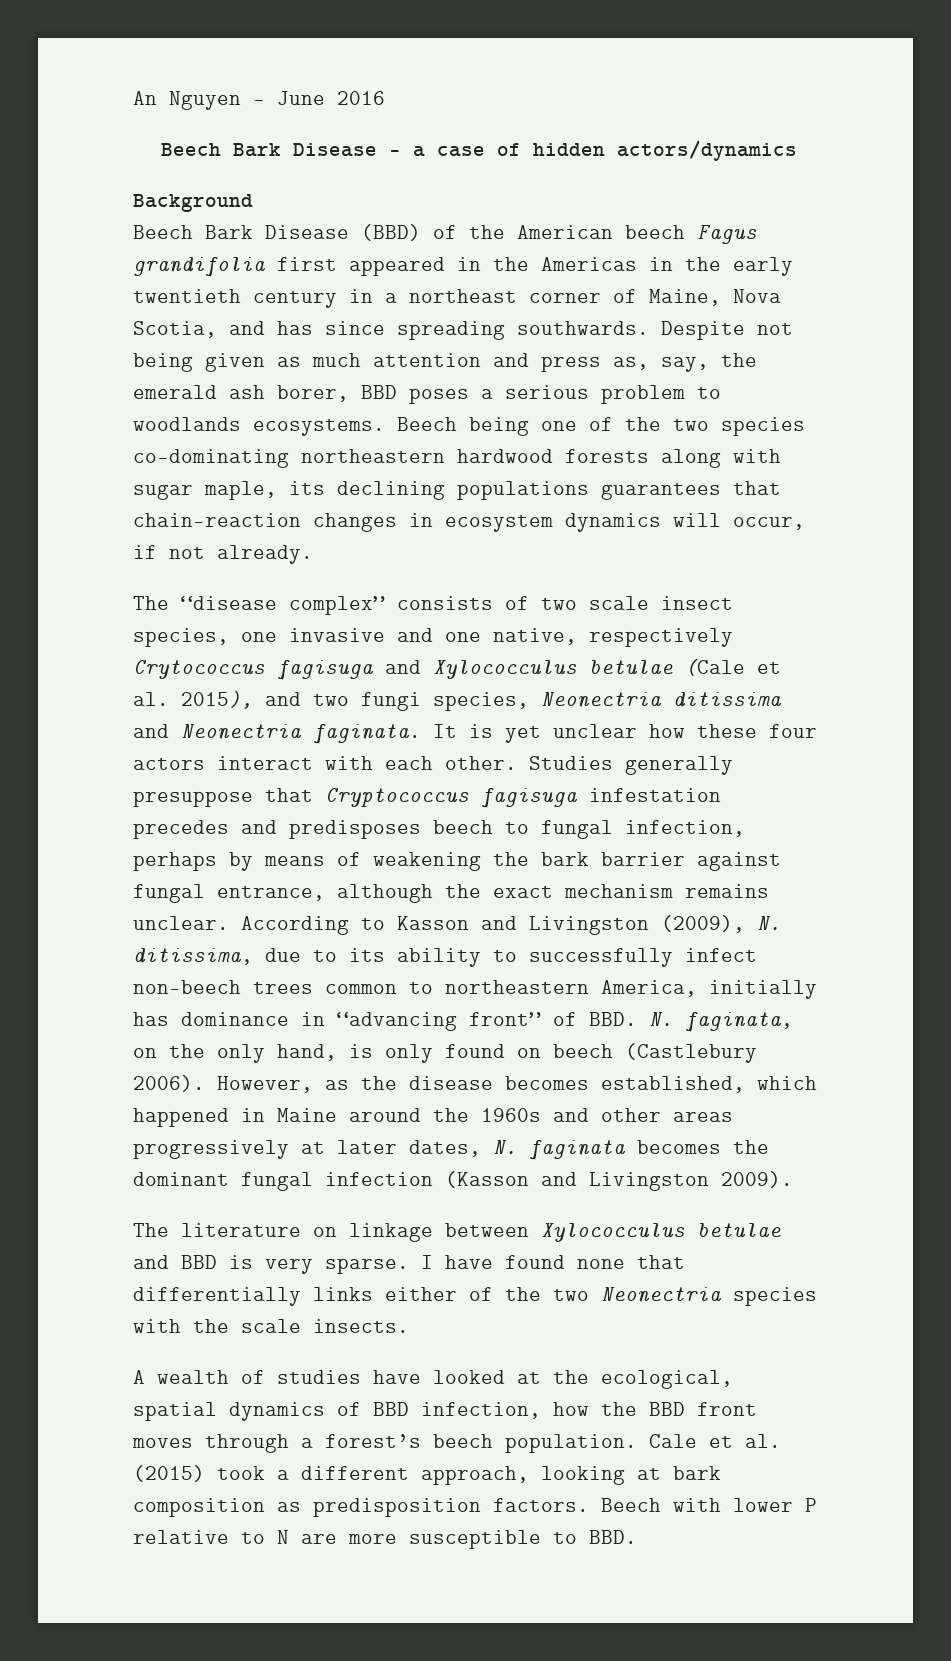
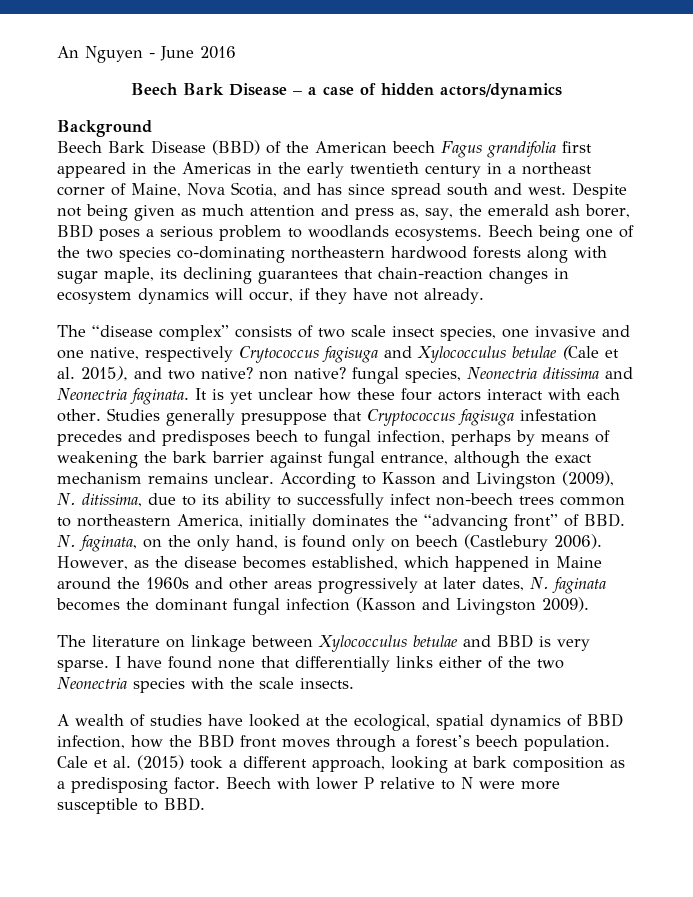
- Beech Bark Disease (BBD) of the American beech Fagus grandifolia first appeared in the Americas in the early twentieth century in a northeast corner of Maine, Nova Scotia, and has since spreading southwards.
+ Beech Bark Disease (BBD) of the American beech Fagus grandifolia first appeared in the Americas in the early twentieth century in a northeast corner of Maine, Nova Scotia, and has since spread south and west.
- Beech being one of the two species co-dominating northeastern hardwood forests along with sugar maple, its declining populations guarantees that chain-reaction changes in ecosystem dynamics will occur, if not already.
+ Beech being one of the two species co-dominating northeastern hardwood forests along with sugar maple, its declining guarantees that chain-reaction changes in ecosystem dynamics will occur, if they have not already.
- The “disease complex” consists of two scale insect species, one invasive and one native, respectively Crytococcus fagisuga and Xylococculus betulae (Cale et al. 2015), and two fungi species, Neonectria ditissima and Neonectria faginata.
+ The “disease complex” consists of two scale insect species, one invasive and one native, respectively Crytococcus fagisuga and Xylococculus betulae (Cale et al. 2015), and two native? non native? fungal species, Neonectria ditissima and Neonectria faginata.
- According to Kasson and Livingston (2009), N. ditissima, due to its ability to successfully infect non-beech trees common to northeastern America, initially has dominance in “advancing front” of BBD. N. faginata, on the only hand, is only found on beech (Castlebury 2006).
+ According to Kasson and Livingston (2009), N. ditissima, due to its ability to successfully infect non-beech trees common to northeastern America, initially dominates the “advancing front” of BBD. N. faginata, on the only hand, is found only on beech (Castlebury 2006).
- Cale et al. (2015) took a different approach, looking at bark composition as predisposition factors.
+ Cale et al. (2015) took a different approach, looking at bark composition as a predisposing factor.
- Beech with lower P relative to N are more susceptible to BBD.
+ Beech with lower P relative to N were more susceptible to BBD.

